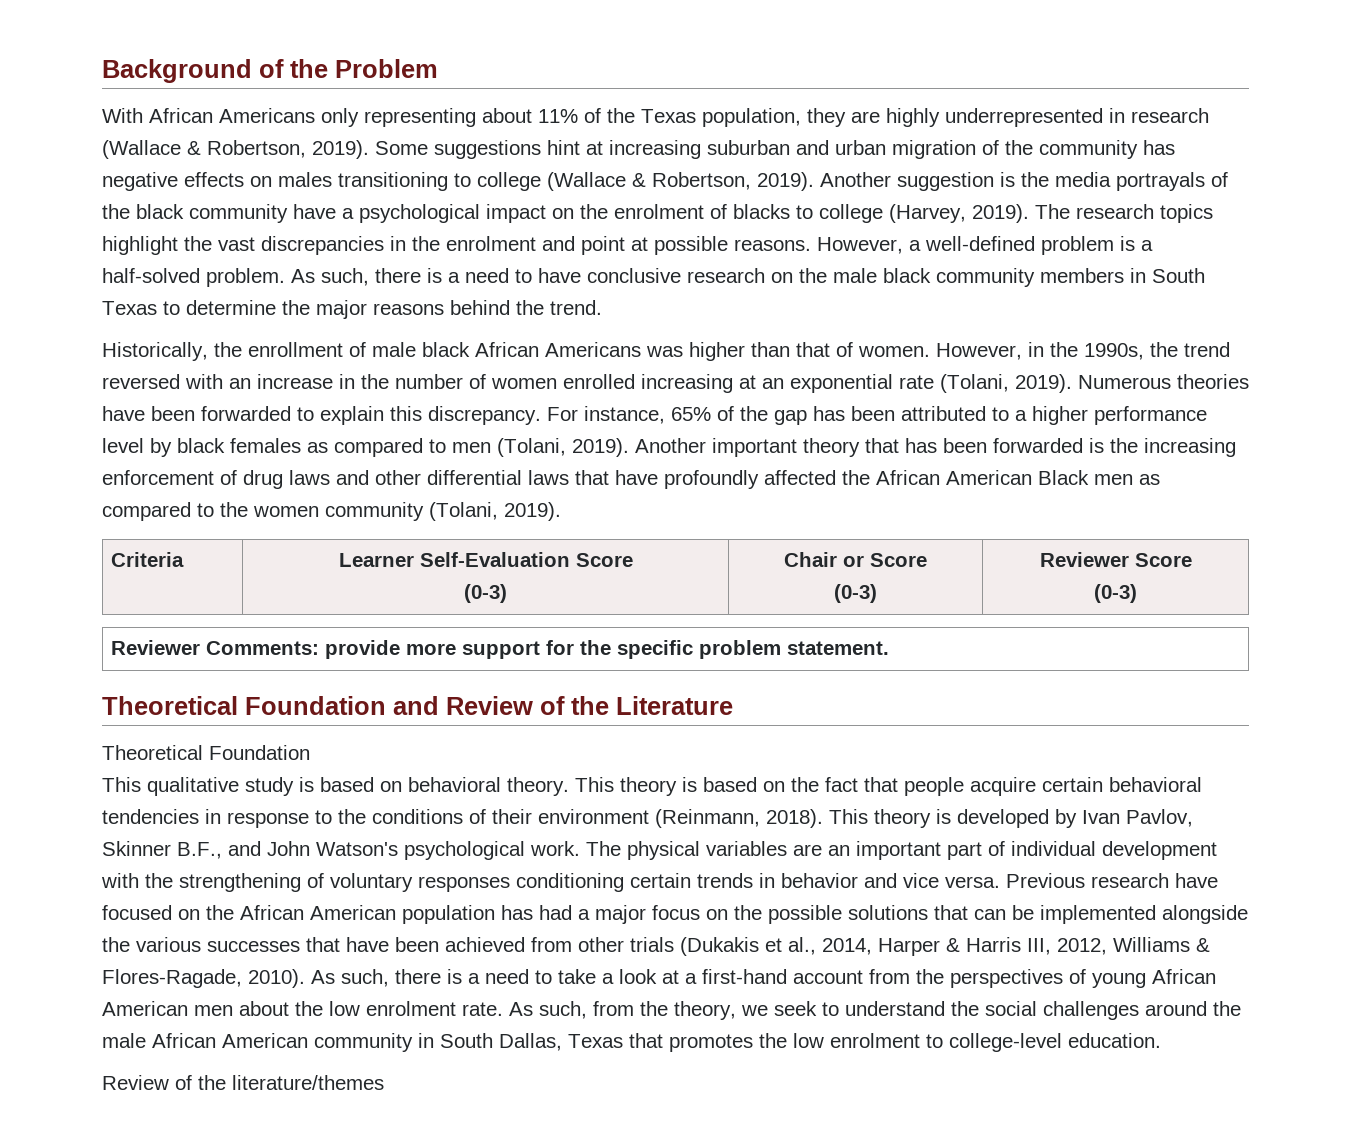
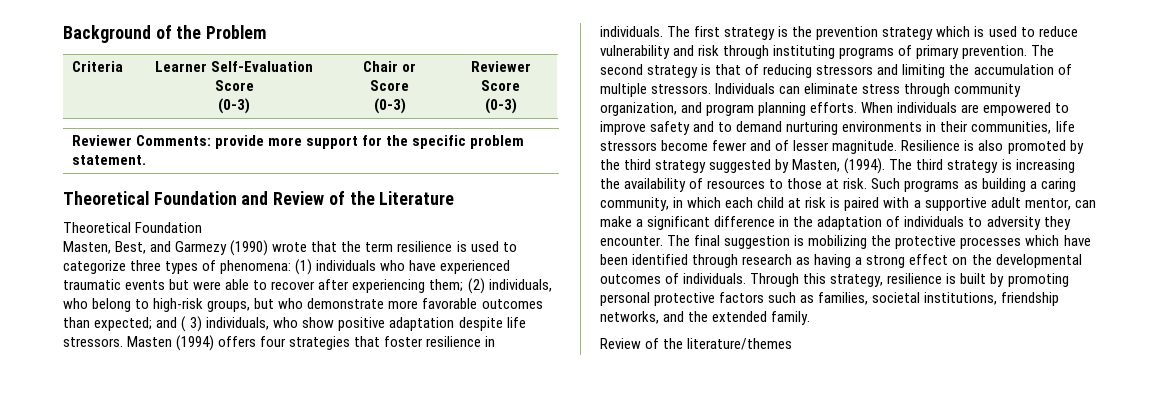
- With African Americans only representing about 11% of the Texas population, they are highly underrepresented in research (Wallace & Robertson, 2019). Some suggestions hint at increasing suburban and urban migration of the community has negative effects on males transitioning to college (Wallace & Robertson, 2019). Another suggestion is the media portrayals of the black community have a psychological impact on the enrolment of blacks to college (Harvey, 2019). The research topics highlight the vast discrepancies in the enrolment and point at possible reasons. However, a well-defined problem is a half-solved problem. As such, there is a need to have conclusive research on the male black community members in South Texas to determine the major reasons behind the trend.
- Historically, the enrollment of male black African Americans was higher than that of women. However, in the 1990s, the trend reversed with an increase in the number of women enrolled increasing at an exponential rate (Tolani, 2019). Numerous theories have been forwarded to explain this discrepancy. For instance, 65% of the gap has been attributed to a higher performance level by black females as compared to men (Tolani, 2019). Another important theory that has been forwarded is the increasing enforcement of drug laws and other differential laws that have profoundly affected the African American Black men as compared to the women community (Tolani, 2019).
- This qualitative study is based on behavioral theory. This theory is based on the fact that people acquire certain behavioral tendencies in response to the conditions of their environment (Reinmann, 2018). This theory is developed by Ivan Pavlov, Skinner B.F., and John Watson's psychological work. The physical variables are an important part of individual development with the strengthening of voluntary responses conditioning certain trends in behavior and vice versa. Previous research have focused on the African American population has had a major focus on the possible solutions that can be implemented alongside the various successes that have been achieved from other trials (Dukakis et al., 2014, Harper & Harris III, 2012, Williams & Flores-Ragade, 2010). As such, there is a need to take a look at a first-hand account from the perspectives of young African American men about the low enrolment rate. As such, from the theory, we seek to understand the social challenges around the male African American community in South Dallas, Texas that promotes the low enrolment to college-level education.
+ Masten, Best, and Garmezy (1990) wrote that the term resilience is used to categorize three types of phenomena: (1) individuals who have experienced traumatic events but were able to recover after experiencing them; (2) individuals, who belong to high-risk groups, but who demonstrate more favorable outcomes than expected; and ( 3) individuals, who show positive adaptation despite life stressors. Masten (1994) offers four strategies that foster resilience in individuals. The first strategy is the prevention strategy which is used to reduce vulnerability and risk through instituting programs of primary prevention. The second strategy is that of reducing stressors and limiting the accumulation of multiple stressors. Individuals can eliminate stress through community organization, and program planning efforts. When individuals are empowered to improve safety and to demand nurturing environments in their communities, life stressors become fewer and of lesser magnitude. Resilience is also promoted by the third strategy suggested by Masten, (1994). The third strategy is increasing the availability of resources to those at risk. Such programs as building a caring community, in which each child at risk is paired with a supportive adult mentor, can make a significant difference in the adaptation of individuals to adversity they encounter. The final suggestion is mobilizing the protective processes which have been identified through research as having a strong effect on the developmental outcomes of individuals. Through this strategy, resilience is built by promoting personal protective factors such as families, societal institutions, friendship networks, and the extended family.

